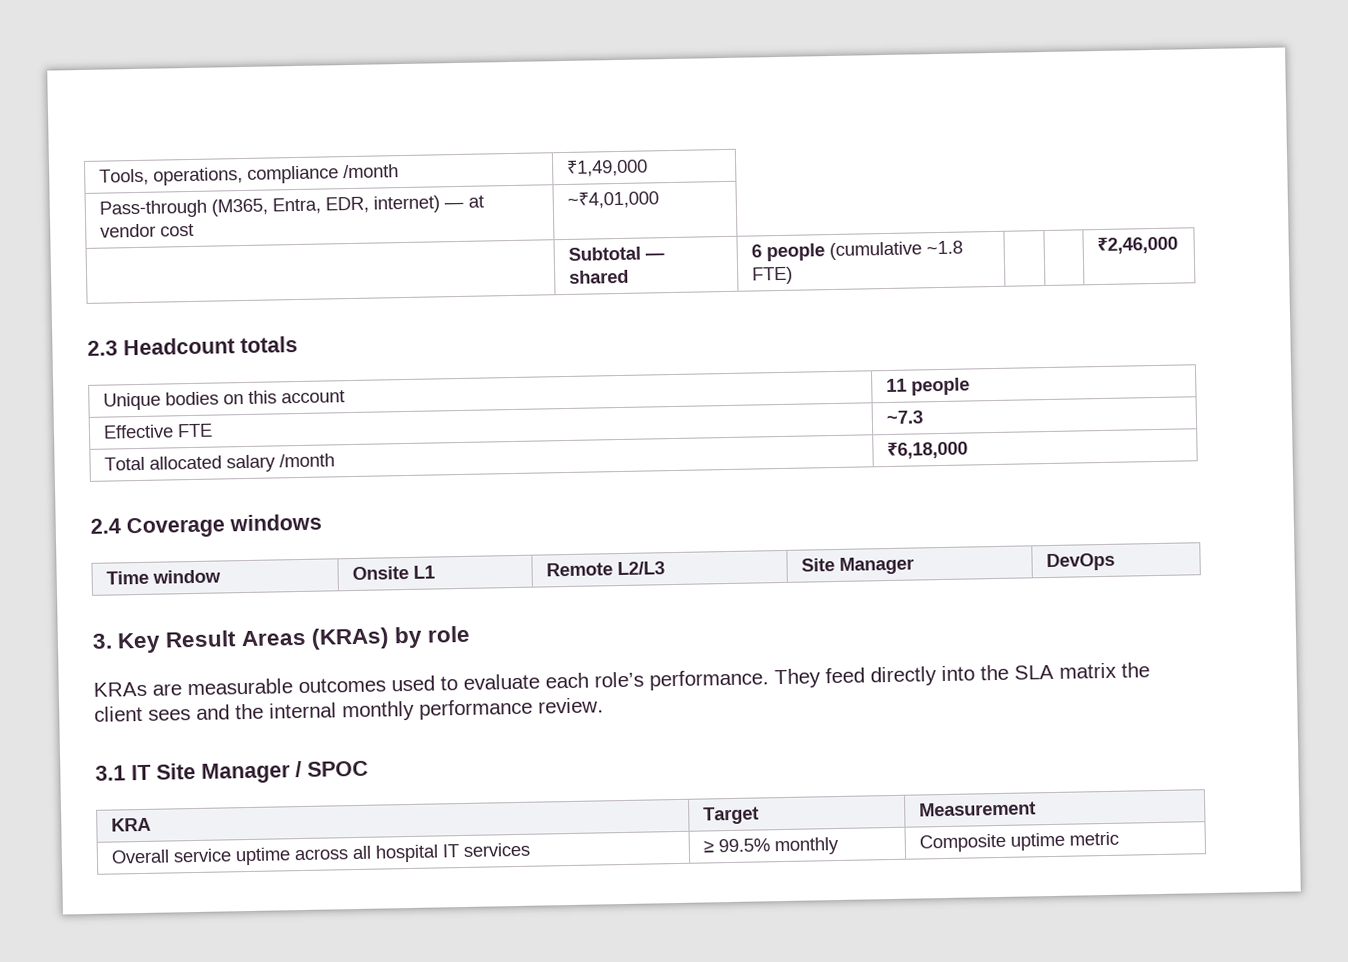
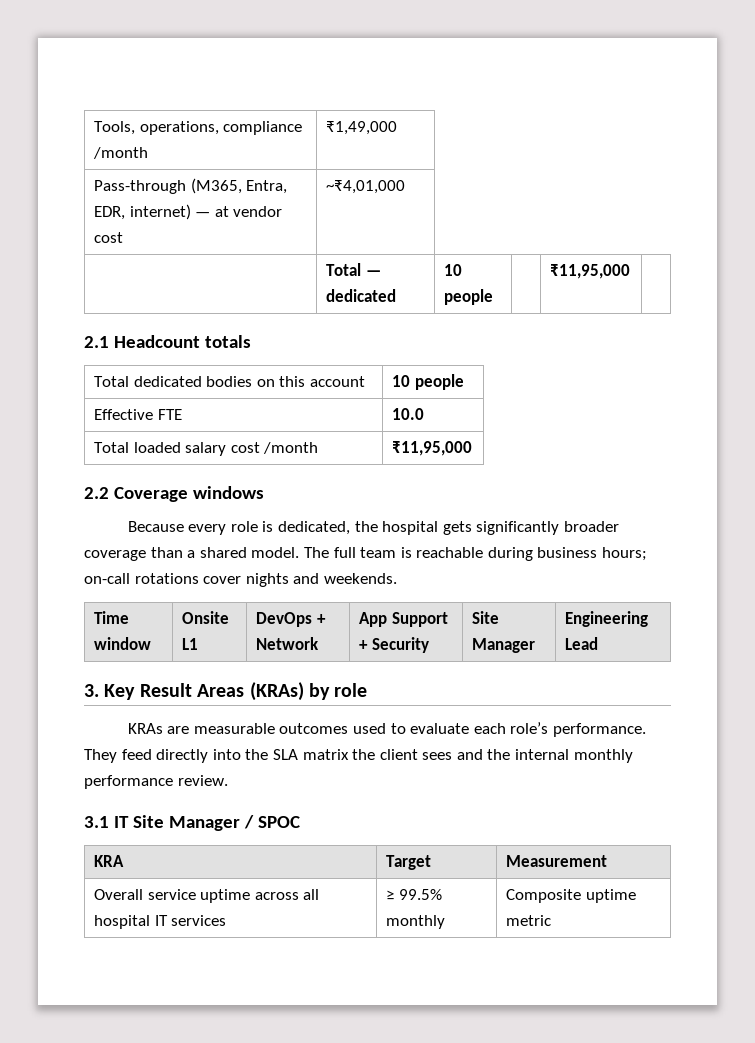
- | Subtotal — shared | 6 people (cumulative ~1.8 FTE) | | | ₹2,46,000
- 2.3 Headcount totals
+ | Total — dedicated | 10 people | | ₹11,95,000 |
+ 2.1 Headcount totals
- Unique bodies on this account | 11 people
+ Total dedicated bodies on this account | 10 people
- Effective FTE | ~7.3
- Total allocated salary /month | ₹6,18,000
- 2.4 Coverage windows
+ Effective FTE | 10.0
+ Total loaded salary cost /month | ₹11,95,000
+ 2.2 Coverage windows
- Time window | Onsite L1 | Remote L2/L3 | Site Manager | DevOps
+ Because every role is dedicated, the hospital gets significantly broader coverage than a shared model. The full team is reachable during business hours; on-call rotations cover nights and weekends.
+ Time window | Onsite L1 | DevOps + Network | App Support + Security | Site Manager | Engineering Lead

